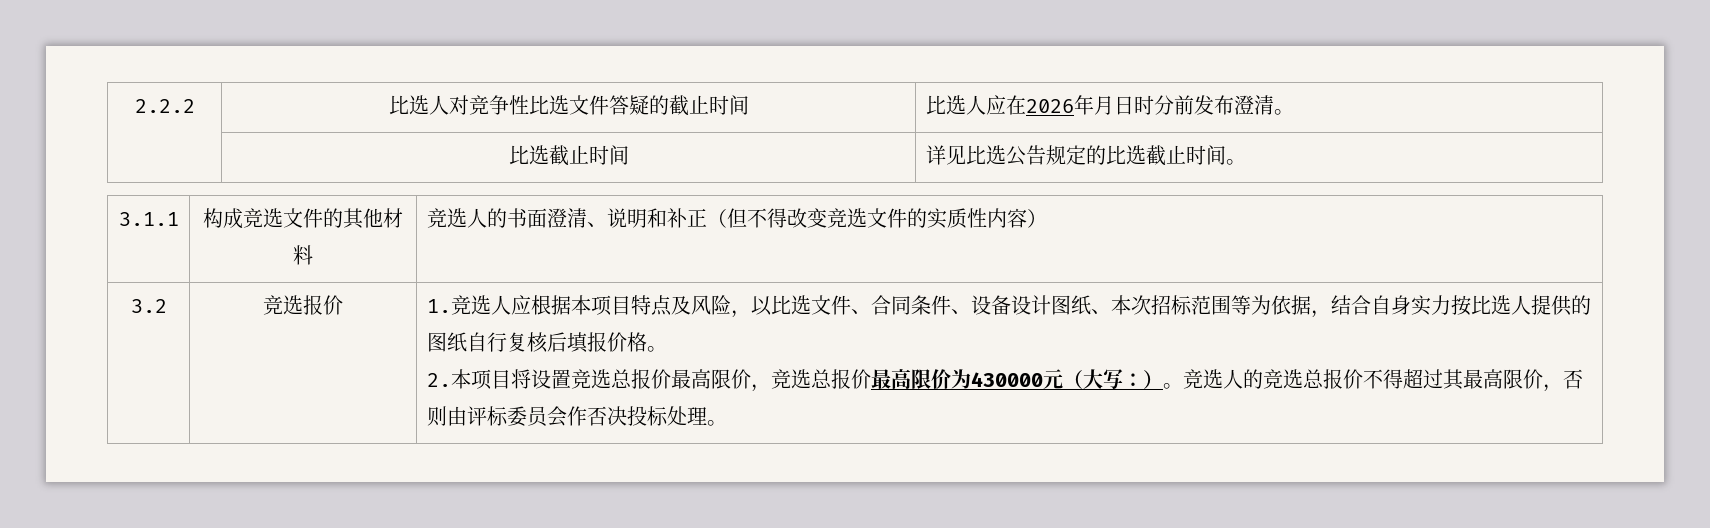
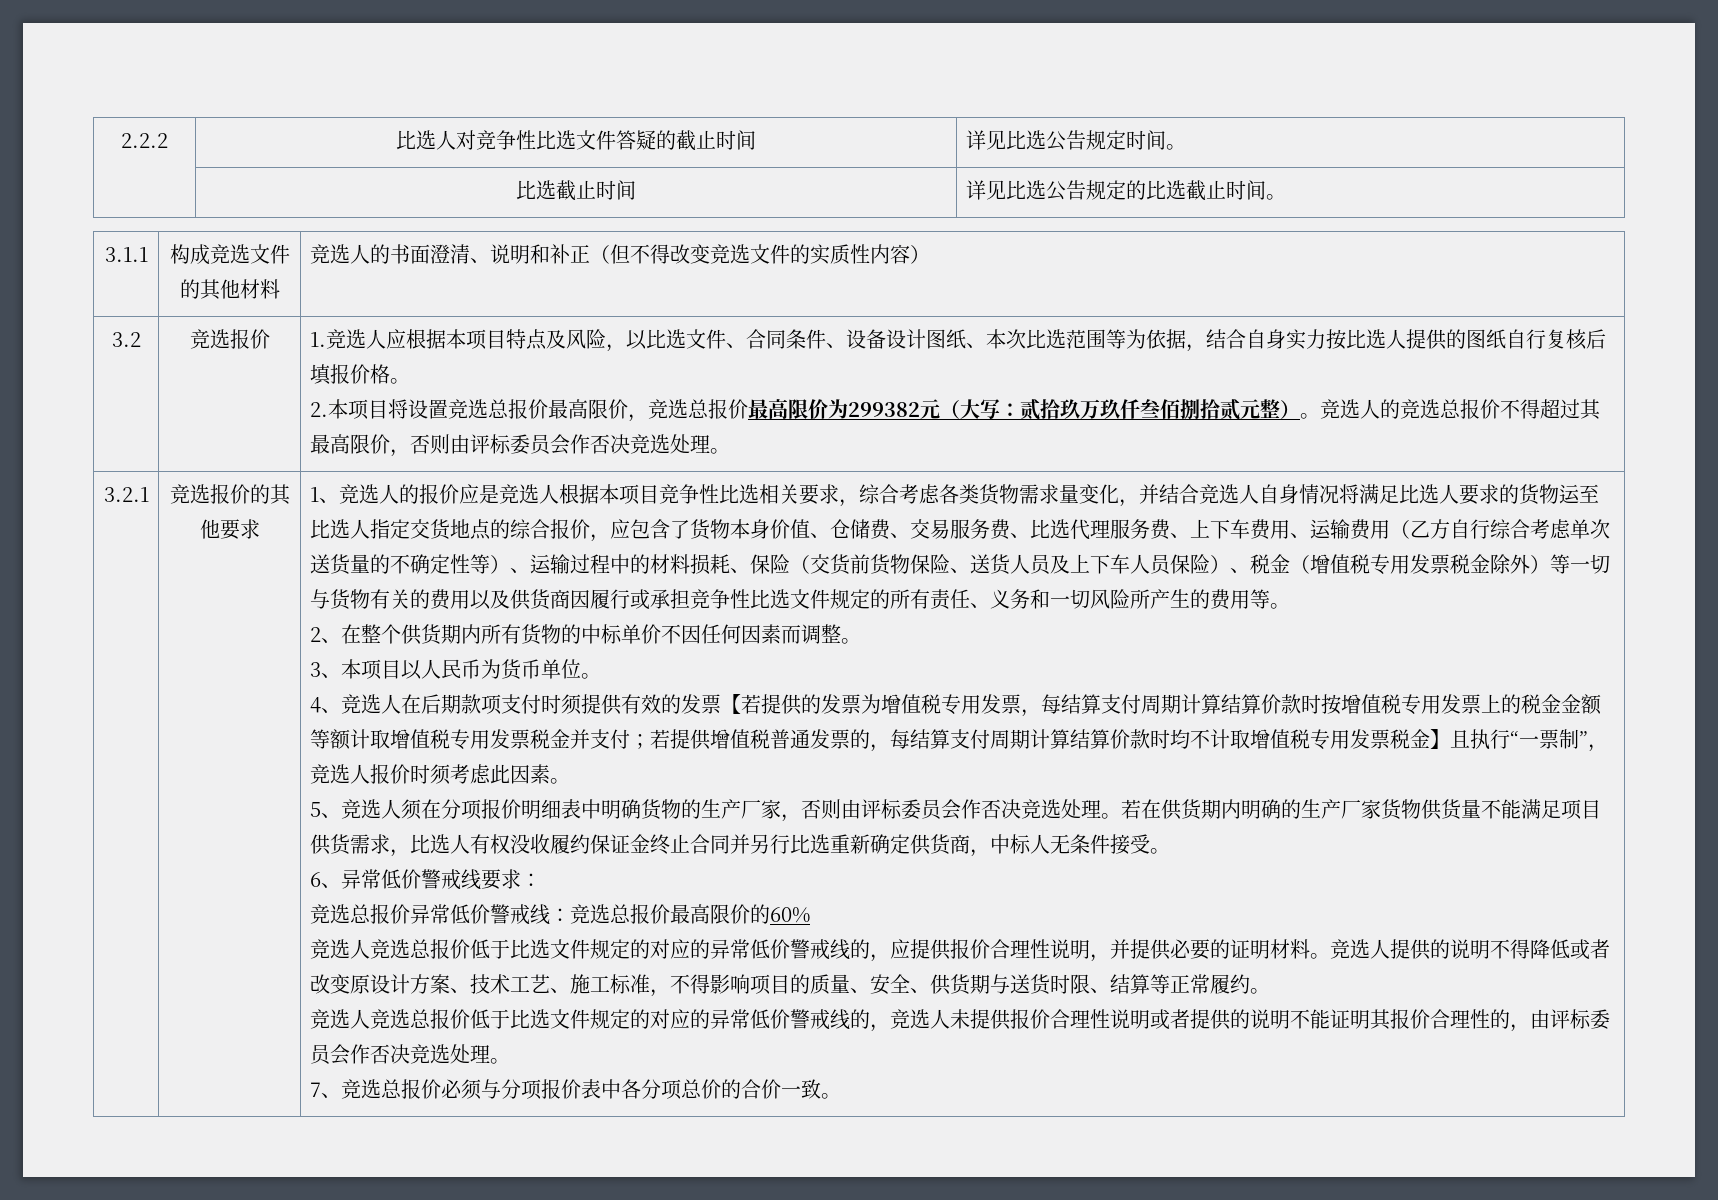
- 2.2.2 | 比选人对竞争性比选文件答疑的截止时间 | 比选人应在2026年月日时分前发布澄清。
+ 2.2.2 | 比选人对竞争性比选文件答疑的截止时间 | 详见比选公告规定时间。
- 1.竞选人应根据本项目特点及风险，以比选文件、合同条件、设备设计图纸、本次招标范围等为依据，结合自身实力按比选人提供的图纸自行复核后填报价格。
+ 1.竞选人应根据本项目特点及风险，以比选文件、合同条件、设备设计图纸、本次比选范围等为依据，结合自身实力按比选人提供的图纸自行复核后填报价格。
- 2.本项目将设置竞选总报价最高限价，竞选总报价最高限价为430000元（大写：）。
+ 2.本项目将设置竞选总报价最高限价，竞选总报价最高限价为299382元（大写：贰拾玖万玖仟叁佰捌拾贰元整）。
- 竞选人的竞选总报价不得超过其最高限价，否则由评标委员会作否决投标处理。
+ 竞选人的竞选总报价不得超过其最高限价，否则由评标委员会作否决竞选处理。
+ 3.2.1 | 竞选报价的其他要求 | 1、竞选人的报价应是竞选人根据本项目竞争性比选相关要求，综合考虑各类货物需求量变化，并结合竞选人自身情况将满足比选人要求的货物运至比选人指定交货地点的综合报价，应包含了货物本身价值、仓储费、交易服务费、比选代理服务费、上下车费用、运输费用（乙方自行综合考虑单次送货量的不确定性等）、运输过程中的材料损耗、保险（交货前货物保险、送货人员及上下车人员保险）、税金（增值税专用发票税金除外）等一切与货物有关的费用以及供货商因履行或承担竞争性比选文件规定的所有责任、义务和一切风险所产生的费用等。
+ 2、在整个供货期内所有货物的中标单价不因任何因素而调整。
+ 3、本项目以人民币为货币单位。
+ 4、竞选人在后期款项支付时须提供有效的发票【若提供的发票为增值税专用发票，每结算支付周期计算结算价款时按增值税专用发票上的税金金额等额计取增值税专用发票税金并支付；若提供增值税普通发票的，每结算支付周期计算结算价款时均不计取增值税专用发票税金】且执行“一票制”，竞选人报价时须考虑此因素。
+ 5、竞选人须在分项报价明细表中明确货物的生产厂家，否则由评标委员会作否决竞选处理。若在供货期内明确的生产厂家货物供货量不能满足项目供货需求，比选人有权没收履约保证金终止合同并另行比选重新确定供货商，中标人无条件接受。
+ 6、异常低价警戒线要求：
+ 竞选总报价异常低价警戒线：竞选总报价最高限价的60%
+ 竞选人竞选总报价低于比选文件规定的对应的异常低价警戒线的，应提供报价合理性说明，并提供必要的证明材料。竞选人提供的说明不得降低或者改变原设计方案、技术工艺、施工标准，不得影响项目的质量、安全、供货期与送货时限、结算等正常履约。
+ 竞选人竞选总报价低于比选文件规定的对应的异常低价警戒线的，竞选人未提供报价合理性说明或者提供的说明不能证明其报价合理性的，由评标委员会作否决竞选处理。
+ 7、竞选总报价必须与分项报价表中各分项总价的合价一致。

